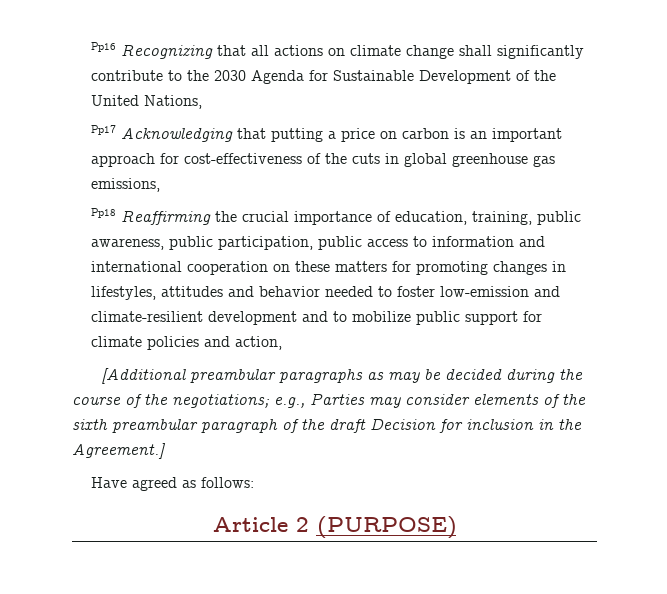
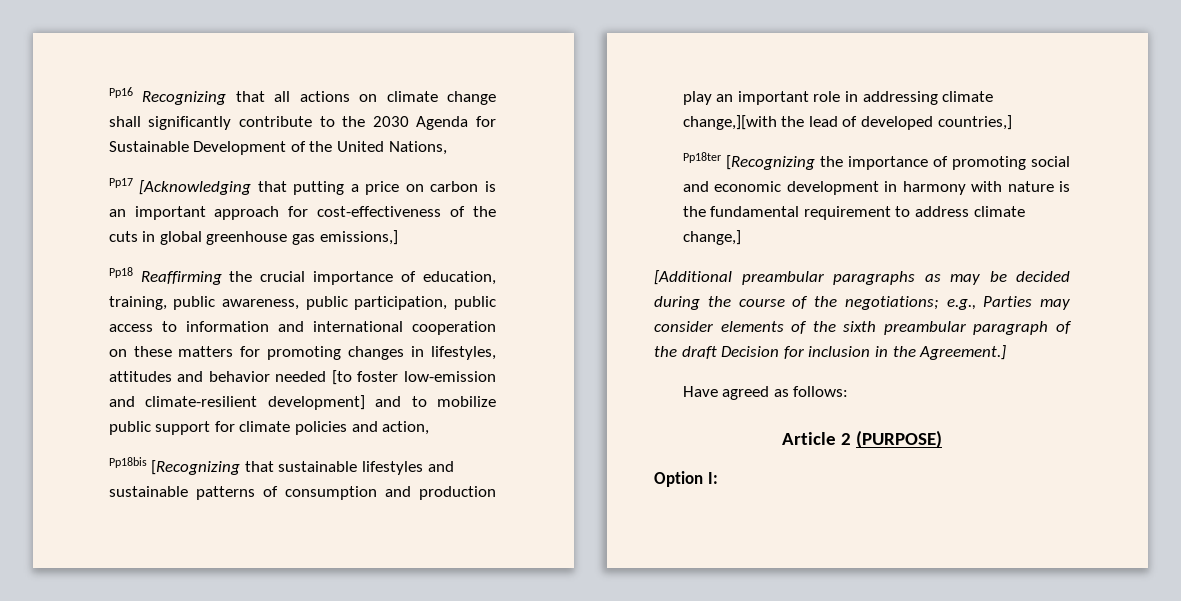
- Pp17 Acknowledging that putting a price on carbon is an important approach for cost-effectiveness of the cuts in global greenhouse gas emissions,
+ Pp17 [Acknowledging that putting a price on carbon is an important approach for cost-effectiveness of the cuts in global greenhouse gas emissions,]
- Pp18 Reaffirming the crucial importance of education, training, public awareness, public participation, public access to information and international cooperation on these matters for promoting changes in lifestyles, attitudes and behavior needed to foster low-emission and climate-resilient development and to mobilize public support for climate policies and action,
+ Pp18 Reaffirming the crucial importance of education, training, public awareness, public participation, public access to information and international cooperation on these matters for promoting changes in lifestyles, attitudes and behavior needed [to foster low-emission and climate-resilient development] and to mobilize public support for climate policies and action,
+ Pp18bis [Recognizing that sustainable lifestyles and sustainable patterns of consumption and production play an important role in addressing climate change,][with the lead of developed countries,]
+ Pp18ter [Recognizing the importance of promoting social and economic development in harmony with nature is the fundamental requirement to address climate change,]
+ Option I:

